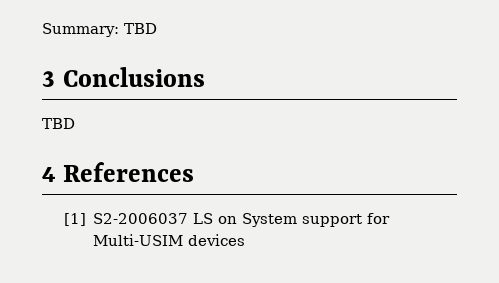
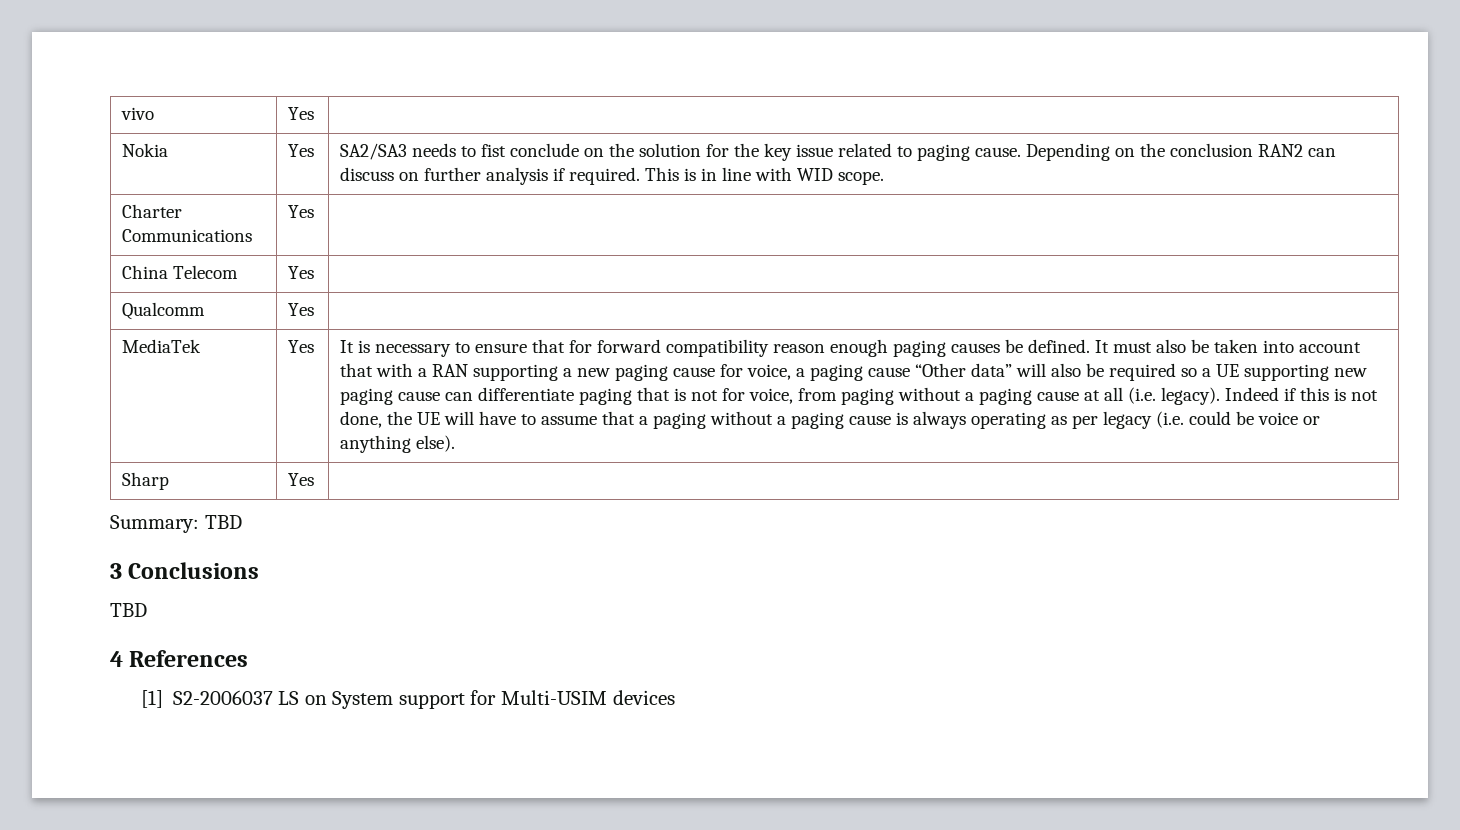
+ vivo | Yes |
+ Nokia | Yes | SA2/SA3 needs to fist conclude on the solution for the key issue related to paging cause. Depending on the conclusion RAN2 can discuss on further analysis if required. This is in line with WID scope.
+ Charter Communications | Yes |
+ China Telecom | Yes |
+ Qualcomm | Yes |
+ MediaTek | Yes | It is necessary to ensure that for forward compatibility reason enough paging causes be defined. It must also be taken into account that with a RAN supporting a new paging cause for voice, a paging cause “Other data” will also be required so a UE supporting new paging cause can differentiate paging that is not for voice, from paging without a paging cause at all (i.e. legacy). Indeed if this is not done, the UE will have to assume that a paging without a paging cause is always operating as per legacy (i.e. could be voice or anything else).
+ Sharp | Yes |

